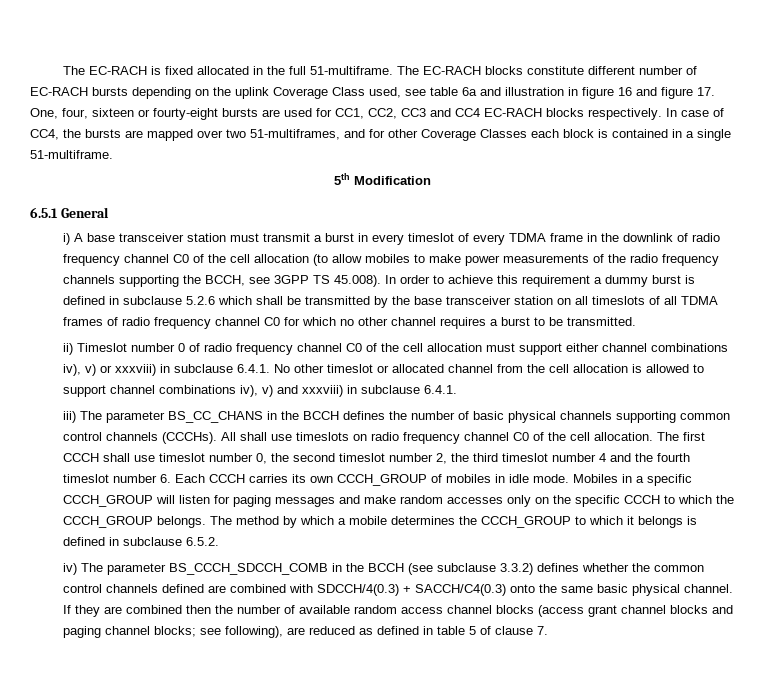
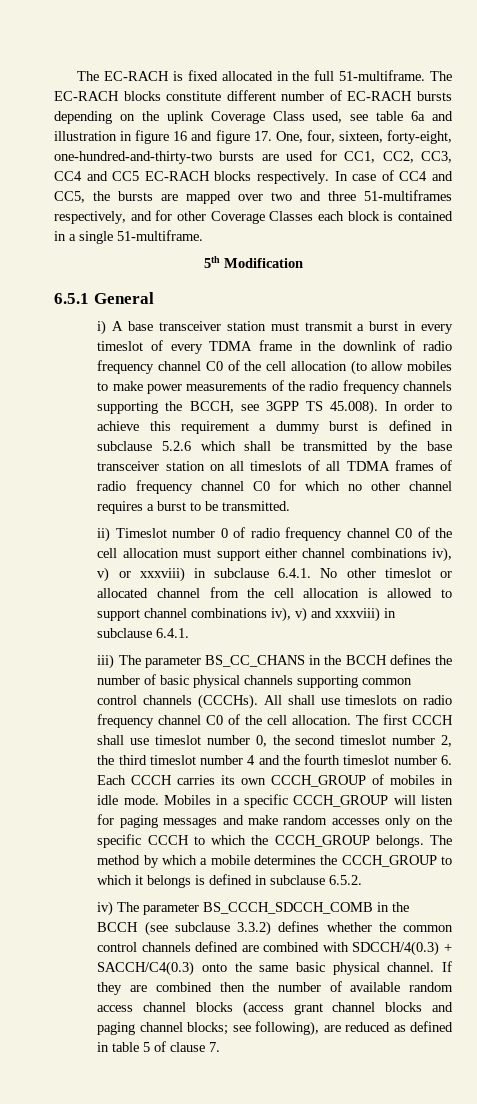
- The EC-RACH blocks constitute different number of EC-RACH bursts depending on the uplink Coverage Class used, see table 6a and illustration in figure 16 and figure 17. One, four, sixteen or fourty-eight bursts are used for CC1, CC2, CC3 and CC4 EC-RACH blocks respectively.
+ The EC-RACH blocks constitute different number of EC-RACH bursts depending on the uplink Coverage Class used, see table 6a and illustration in figure 16 and figure 17. One, four, sixteen, forty-eight, one-hundred-and-thirty-two bursts are used for CC1, CC2, CC3, CC4 and CC5 EC-RACH blocks respectively.
- In case of CC4, the bursts are mapped over two 51-multiframes, and for other Coverage Classes each block is contained in a single 51-multiframe.
+ In case of CC4 and CC5, the bursts are mapped over two and three 51-multiframes respectively, and for other Coverage Classes each block is contained in a single 51-multiframe.

